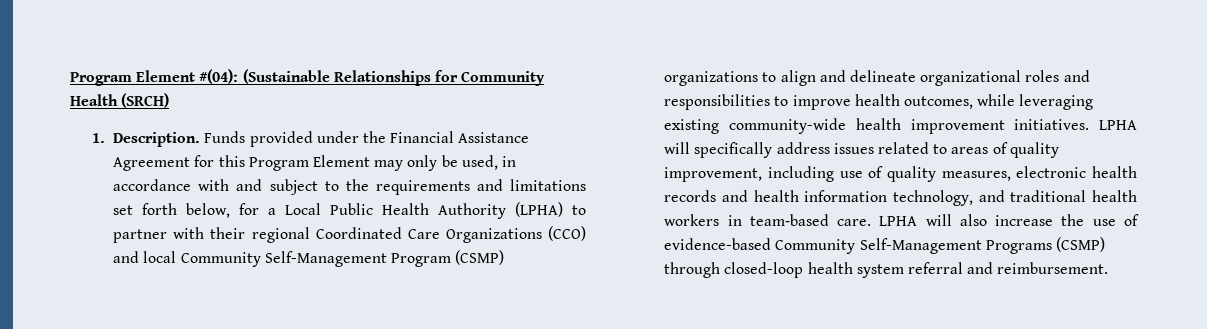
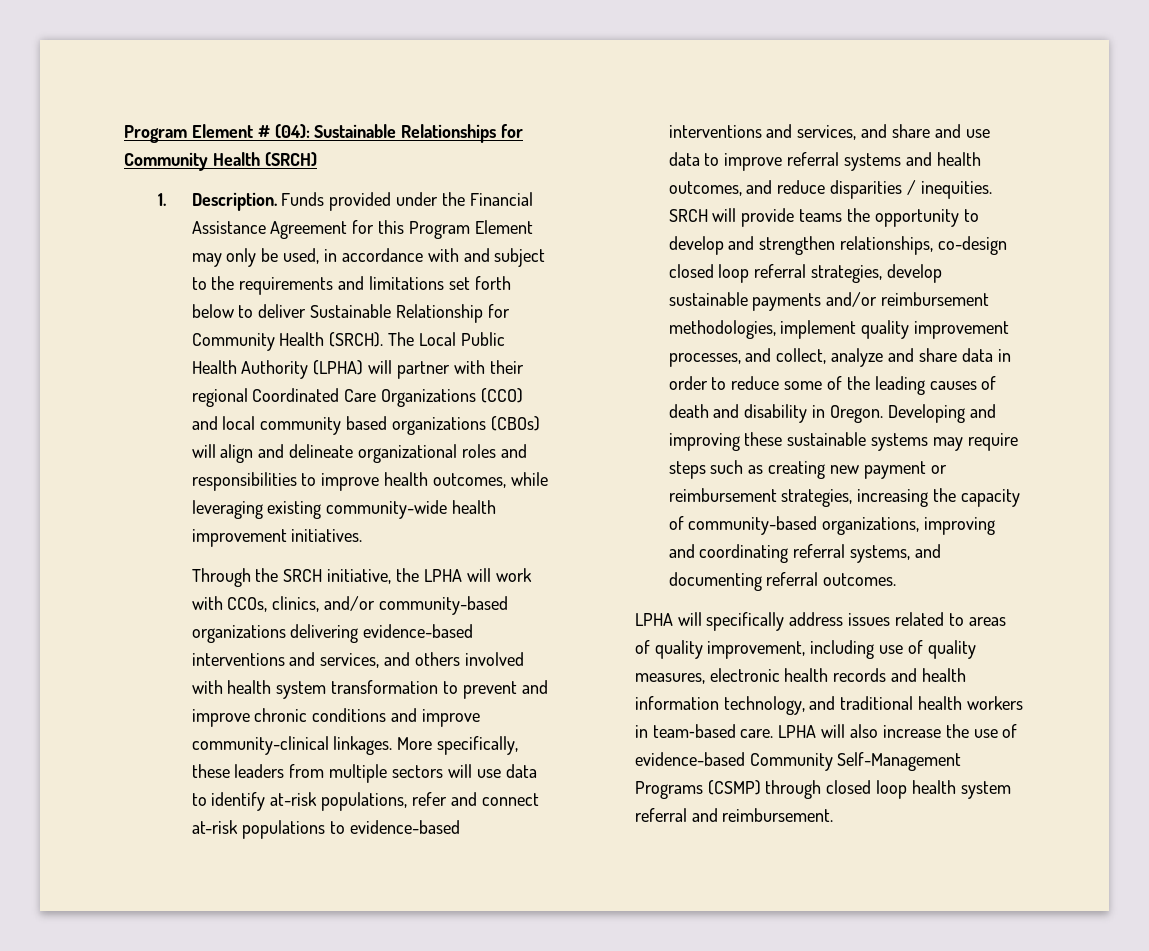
- Program Element #(04): (Sustainable Relationships for Community Health (SRCH)
+ Program Element # (04): Sustainable Relationships for Community Health (SRCH)
- Funds provided under the Financial Assistance Agreement for this Program Element may only be used, in accordance with and subject to the requirements and limitations set forth below, for a Local Public Health Authority (LPHA) to partner with their regional Coordinated Care Organizations (CCO) and local Community Self-Management Program (CSMP) organizations to align and delineate organizational roles and responsibilities to improve health outcomes, while leveraging existing community-wide health improvement initiatives. LPHA will specifically address issues related to areas of quality improvement, including use of quality measures, electronic health records and health information technology, and traditional health workers in team‐based care.
+ Funds provided under the Financial Assistance Agreement for this Program Element may only be used, in accordance with and subject to the requirements and limitations set forth below to deliver Sustainable Relationship for Community Health (SRCH). The Local Public Health Authority (LPHA) will partner with their regional Coordinated Care Organizations (CCO) and local community based organizations (CBOs) will align and delineate organizational roles and responsibilities to improve health outcomes, while leveraging existing community-wide health improvement initiatives.
+ Through the SRCH initiative, the LPHA will work with CCOs, clinics, and/or community-based organizations delivering evidence-based interventions and services, and others involved with health system transformation to prevent and improve chronic conditions and improve community-clinical linkages. More specifically, these leaders from multiple sectors will use data to identify at-risk populations, refer and connect at-risk populations to evidence-based interventions and services, and share and use data to improve referral systems and health outcomes, and reduce disparities / inequities. SRCH will provide teams the opportunity to develop and strengthen relationships, co-design closed loop referral strategies, develop sustainable payments and/or reimbursement methodologies, implement quality improvement processes, and collect, analyze and share data in order to reduce some of the leading causes of death and disability in Oregon. Developing and improving these sustainable systems may require steps such as creating new payment or reimbursement strategies, increasing the capacity of community-based organizations, improving and coordinating referral systems, and documenting referral outcomes.
+ LPHA will specifically address issues related to areas of quality improvement, including use of quality measures, electronic health records and health information technology, and traditional health workers in team‐based care.
- LPHA will also increase the use of evidence-based Community Self-Management Programs (CSMP) through closed-loop health system referral and reimbursement.
+ LPHA will also increase the use of evidence-based Community Self-Management Programs (CSMP) through closed loop health system referral and reimbursement.

